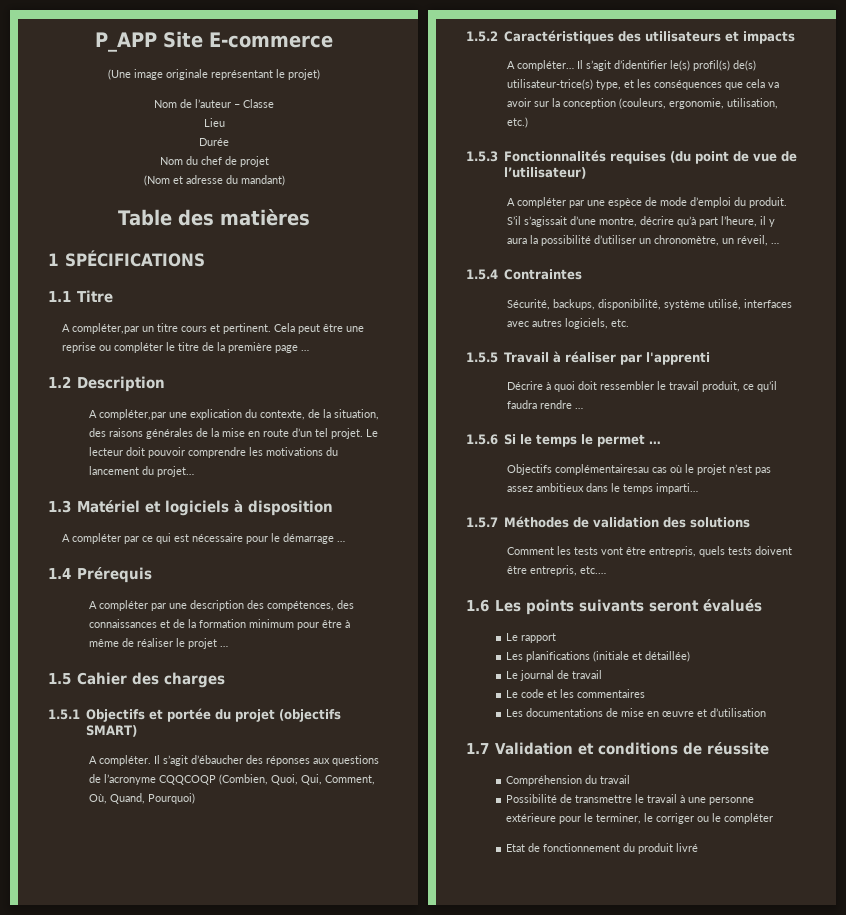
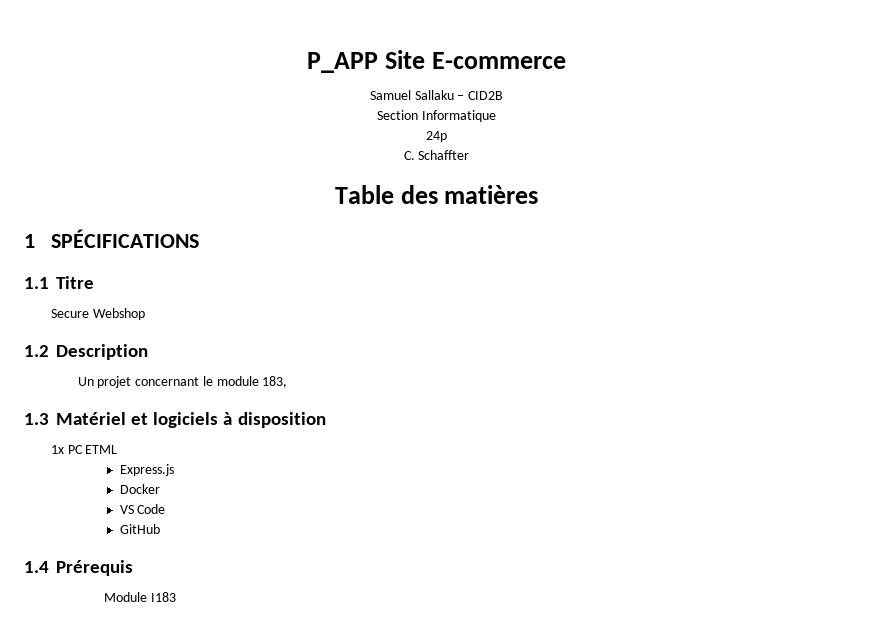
- (Une image originale représentant le projet)
- Nom de l’auteur – Classe
- Lieu
- Durée
- Nom du chef de projet
- (Nom et adresse du mandant)
+ Samuel Sallaku – CID2B
+ Section Informatique
+ 24p
+ C. Schaffter
- A compléter,par un titre cours et pertinent. Cela peut être une reprise ou compléter le titre de la première page …
+ Secure Webshop
  1.2 Description
- A compléter,par une explication du contexte, de la situation, des raisons générales de la mise en route d’un tel projet. Le lecteur doit pouvoir comprendre les motivations du lancement du projet…
+ Un projet concernant le module 183,
- A compléter par ce qui est nécessaire pour le démarrage …
+ 1x PC ETML
+ Express.js
+ Docker
+ VS Code
+ GitHub
  1.4 Prérequis
- A compléter par une description des compétences, des connaissances et de la formation minimum pour être à même de réaliser le projet …
- 1.5 Cahier des charges
- 1.5.1 Objectifs et portée du projet (objectifs SMART)
- A compléter. Il s’agit d’ébaucher des réponses aux questions de l’acronyme CQQCOQP (Combien, Quoi, Qui, Comment, Où, Quand, Pourquoi)
- 1.5.2 Caractéristiques des utilisateurs et impacts
- A compléter… Il s’agit d’identifier le(s) profil(s) de(s) utilisateur-trice(s) type, et les conséquences que cela va avoir sur la conception (couleurs, ergonomie, utilisation, etc.)
- 1.5.3 Fonctionnalités requises (du point de vue de l’utilisateur)
- A compléter par une espèce de mode d’emploi du produit. S’il s’agissait d’une montre, décrire qu’à part l’heure, il y aura la possibilité d’utiliser un chronomètre, un réveil, …
- 1.5.4 Contraintes
- Sécurité, backups, disponibilité, système utilisé, interfaces avec autres logiciels, etc.
- 1.5.5 Travail à réaliser par l'apprenti
- Décrire à quoi doit ressembler le travail produit, ce qu’il faudra rendre …
- 1.5.6 Si le temps le permet …
- Objectifs complémentairesau cas où le projet n’est pas assez ambitieux dans le temps imparti…
- 1.5.7 Méthodes de validation des solutions
- Comment les tests vont être entrepris, quels tests doivent être entrepris, etc.…
- 1.6 Les points suivants seront évalués
- Le rapport
- Les planifications (initiale et détaillée)
- Le journal de travail
- Le code et les commentaires
- Les documentations de mise en œuvre et d’utilisation
- 1.7 Validation et conditions de réussite
- Compréhension du travail
- Possibilité de transmettre le travail à une personne extérieure pour le terminer, le corriger ou le compléter
- Etat de fonctionnement du produit livré
+ Module I183

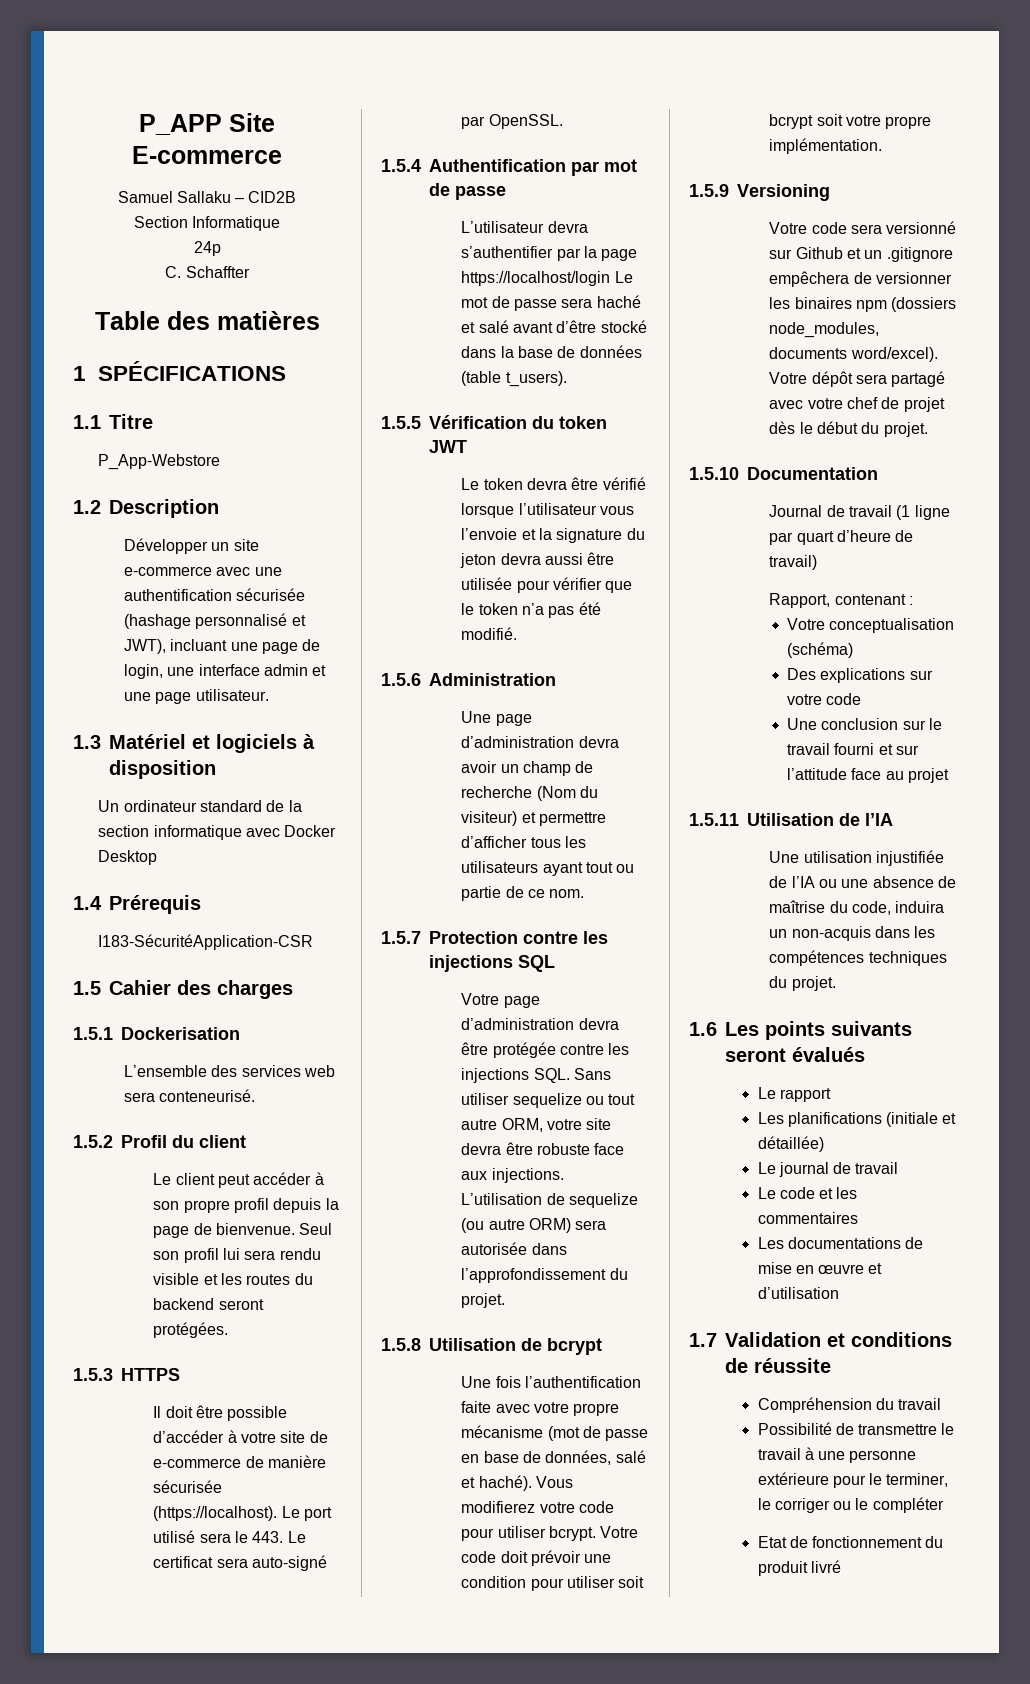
- Secure Webshop
+ P_App-Webstore
- Un projet concernant le module 183,
+ Développer un site e-commerce avec une authentification sécurisée (hashage personnalisé et JWT), incluant une page de login, une interface admin et une page utilisateur.
- 1x PC ETML
- Express.js
- Docker
- VS Code
- GitHub
+ Un ordinateur standard de la section informatique avec Docker Desktop
  1.4 Prérequis
- Module I183
+ I183-SécuritéApplication-CSR
+ 1.5 Cahier des charges
+ 1.5.1 Dockerisation
+ L’ensemble des services web sera conteneurisé.
+ 1.5.2 Profil du client
+ Le client peut accéder à son propre profil depuis la page de bienvenue. Seul son profil lui sera rendu visible et les routes du backend seront protégées.
+ 1.5.3 HTTPS
+ Il doit être possible d’accéder à votre site de e-commerce de manière sécurisée (https://localhost). Le port utilisé sera le 443. Le certificat sera auto-signé par OpenSSL.
+ 1.5.4 Authentification par mot de passe
+ L’utilisateur devra s’authentifier par la page https://localhost/login Le mot de passe sera haché et salé avant d’être stocké dans la base de données (table t_users).
+ 1.5.5 Vérification du token JWT
+ Le token devra être vérifié lorsque l’utilisateur vous l’envoie et la signature du jeton devra aussi être utilisée pour vérifier que le token n’a pas été modifié.
+ 1.5.6 Administration
+ Une page d’administration devra avoir un champ de recherche (Nom du visiteur) et permettre d’afficher tous les utilisateurs ayant tout ou partie de ce nom.
+ 1.5.7 Protection contre les injections SQL
+ Votre page d’administration devra être protégée contre les injections SQL. Sans utiliser sequelize ou tout autre ORM, votre site devra être robuste face aux injections. L’utilisation de sequelize (ou autre ORM) sera autorisée dans l’approfondissement du projet.
+ 1.5.8 Utilisation de bcrypt
+ Une fois l’authentification faite avec votre propre mécanisme (mot de passe en base de données, salé et haché). Vous modifierez votre code pour utiliser bcrypt. Votre code doit prévoir une condition pour utiliser soit bcrypt soit votre propre implémentation.
+ 1.5.9 Versioning
+ Votre code sera versionné sur Github et un .gitignore empêchera de versionner les binaires npm (dossiers node_modules, documents word/excel). Votre dépôt sera partagé avec votre chef de projet dès le début du projet.
+ 1.5.10 Documentation
+ Journal de travail (1 ligne par quart d’heure de travail)
+ Rapport, contenant :
+ Votre conceptualisation (schéma)
+ Des explications sur votre code
+ Une conclusion sur le travail fourni et sur l’attitude face au projet
+ 1.5.11 Utilisation de l’IA
+ Une utilisation injustifiée de l’IA ou une absence de maîtrise du code, induira un non-acquis dans les compétences techniques du projet.
+ 1.6 Les points suivants seront évalués
+ Le rapport
+ Les planifications (initiale et détaillée)
+ Le journal de travail
+ Le code et les commentaires
+ Les documentations de mise en œuvre et d’utilisation
+ 1.7 Validation et conditions de réussite
+ Compréhension du travail
+ Possibilité de transmettre le travail à une personne extérieure pour le terminer, le corriger ou le compléter
+ Etat de fonctionnement du produit livré

